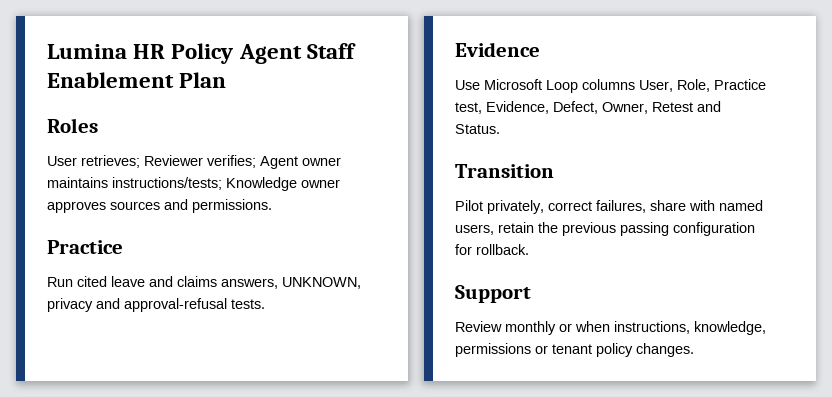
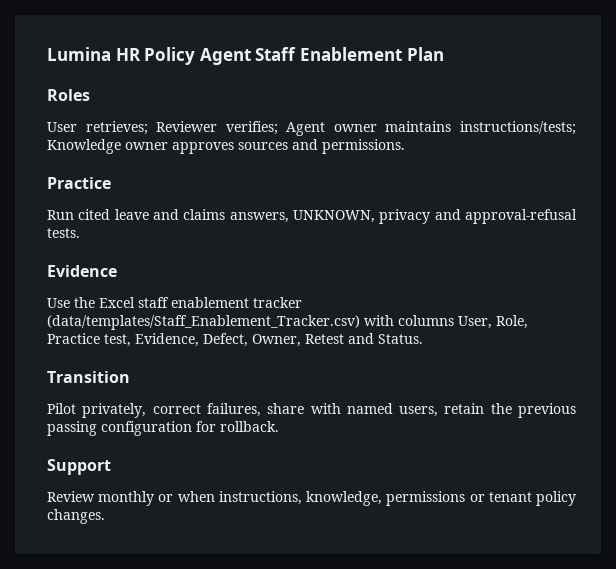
- Use Microsoft Loop columns User, Role, Practice test, Evidence, Defect, Owner, Retest and Status.
+ Use the Excel staff enablement tracker (data/templates/Staff_Enablement_Tracker.csv) with columns User, Role, Practice test, Evidence, Defect, Owner, Retest and Status.

